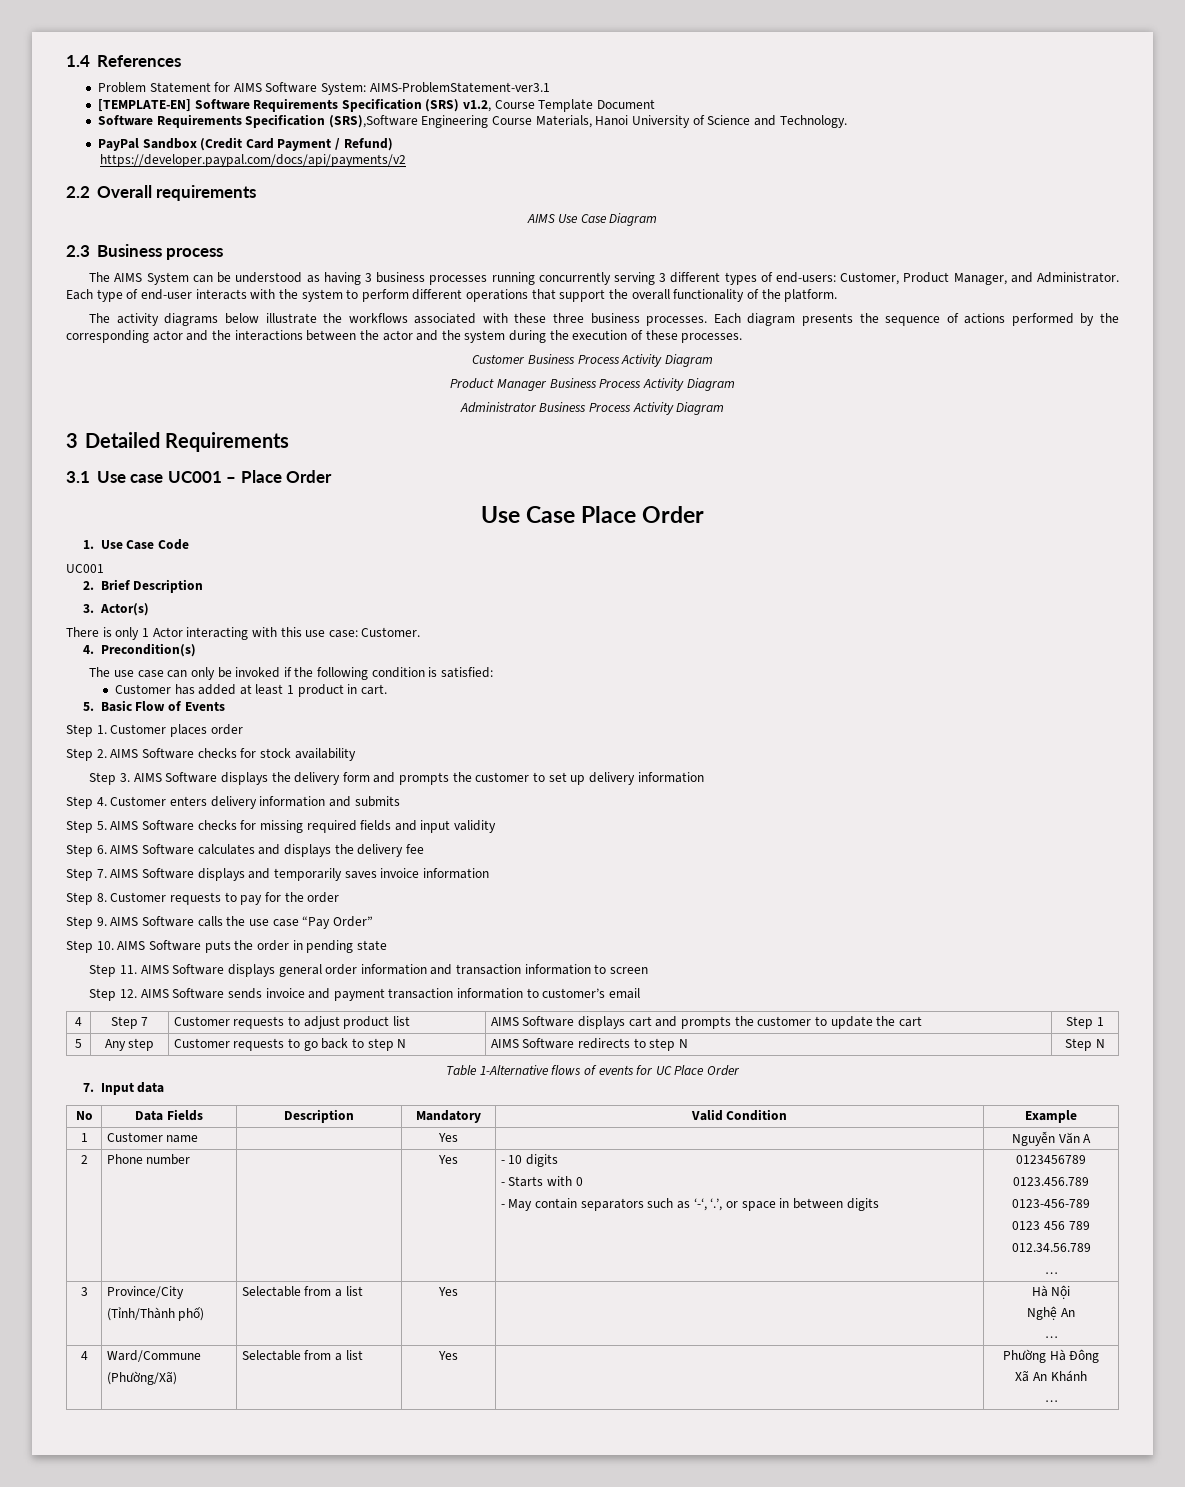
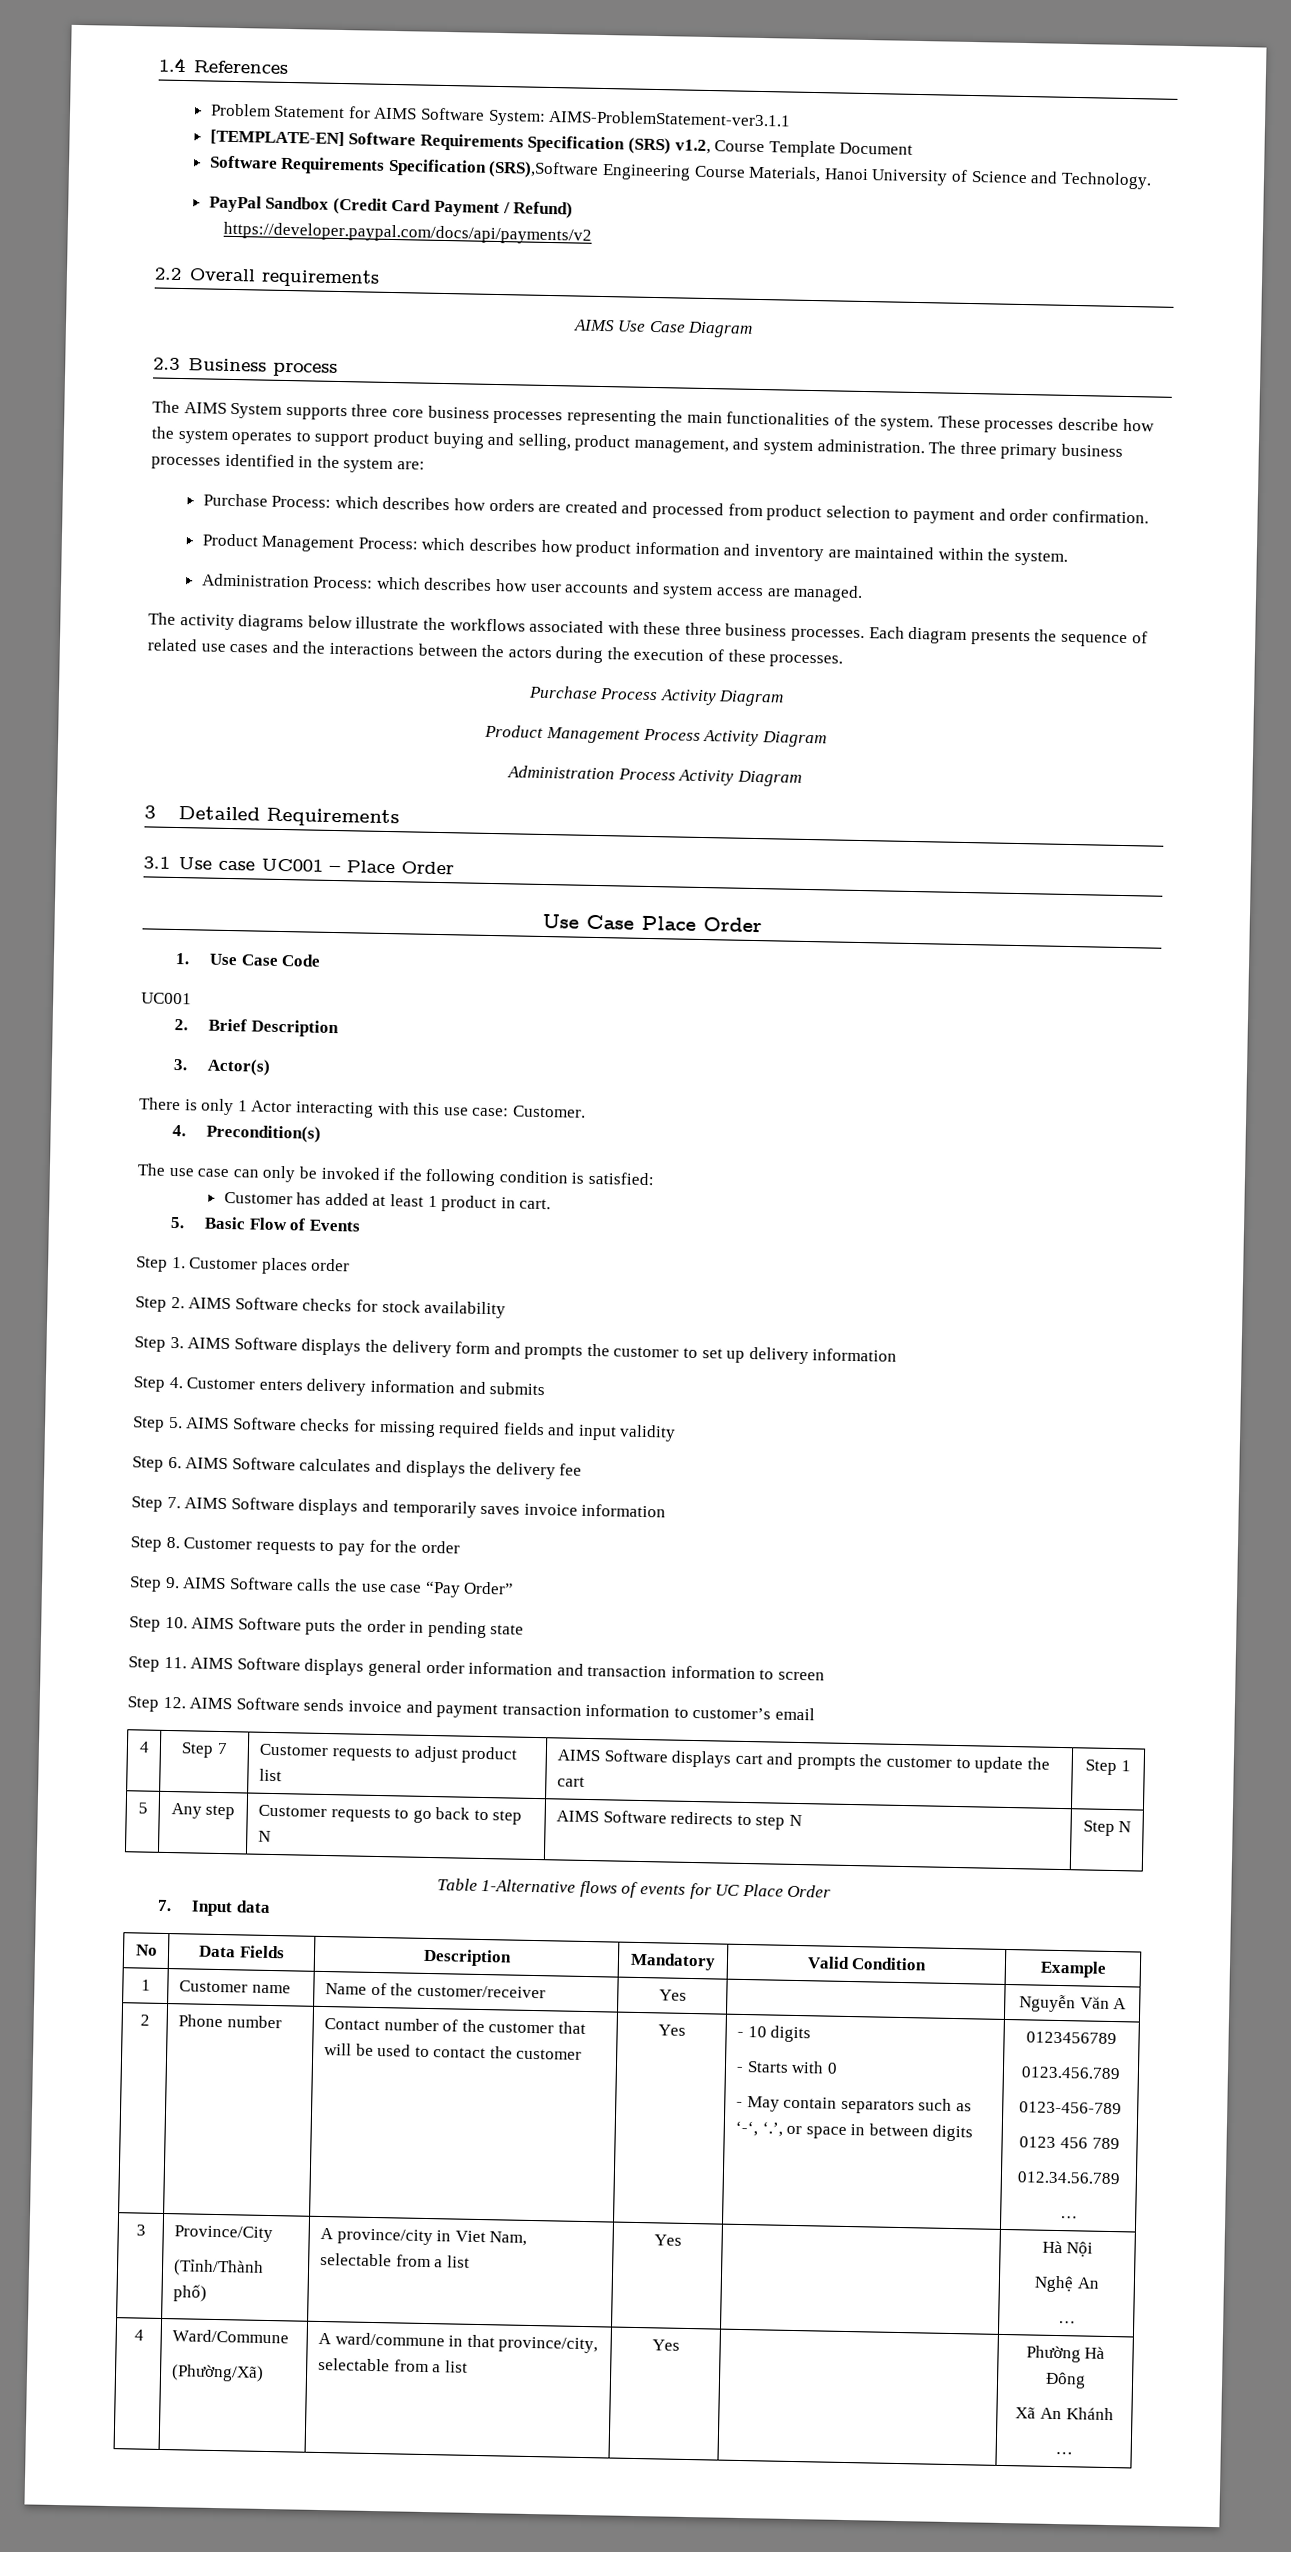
- Problem Statement for AIMS Software System: AIMS-ProblemStatement-ver3.1
+ Problem Statement for AIMS Software System: AIMS-ProblemStatement-ver3.1.1
- The AIMS System can be understood as having 3 business processes running concurrently serving 3 different types of end-users: Customer, Product Manager, and Administrator. Each type of end-user interacts with the system to perform different operations that support the overall functionality of the platform.
+ The AIMS System supports three core business processes representing the main functionalities of the system. These processes describe how the system operates to support product buying and selling, product management, and system administration. The three primary business processes identified in the system are:
+ Purchase Process: which describes how orders are created and processed from product selection to payment and order confirmation.
+ Product Management Process: which describes how product information and inventory are maintained within the system.
+ Administration Process: which describes how user accounts and system access are managed.
- Each diagram presents the sequence of actions performed by the corresponding actor and the interactions between the actor and the system during the execution of these processes.
+ Each diagram presents the sequence of related use cases and the interactions between the actors during the execution of these processes.
- Customer Business Process Activity Diagram
+ Purchase Process Activity Diagram
- Product Manager Business Process Activity Diagram
- Administrator Business Process Activity Diagram
+ Product Management Process Activity Diagram
+ Administration Process Activity Diagram
- 1 | Customer name | | Yes | | Nguyễn Văn A
+ 1 | Customer name | Name of the customer/receiver | Yes | | Nguyễn Văn A
+ Contact number of the customer that will be used to contact the customer
  3 | Province/City
- (Tỉnh/Thành phố) | Selectable from a list | Yes | | Hà Nội
+ (Tỉnh/Thành phố) | A province/city in Viet Nam, selectable from a list | Yes | | Hà Nội
  4 | Ward/Commune
- (Phường/Xã) | Selectable from a list | Yes | | Phường Hà Đông
+ (Phường/Xã) | A ward/commune in that province/city, selectable from a list | Yes | | Phường Hà Đông

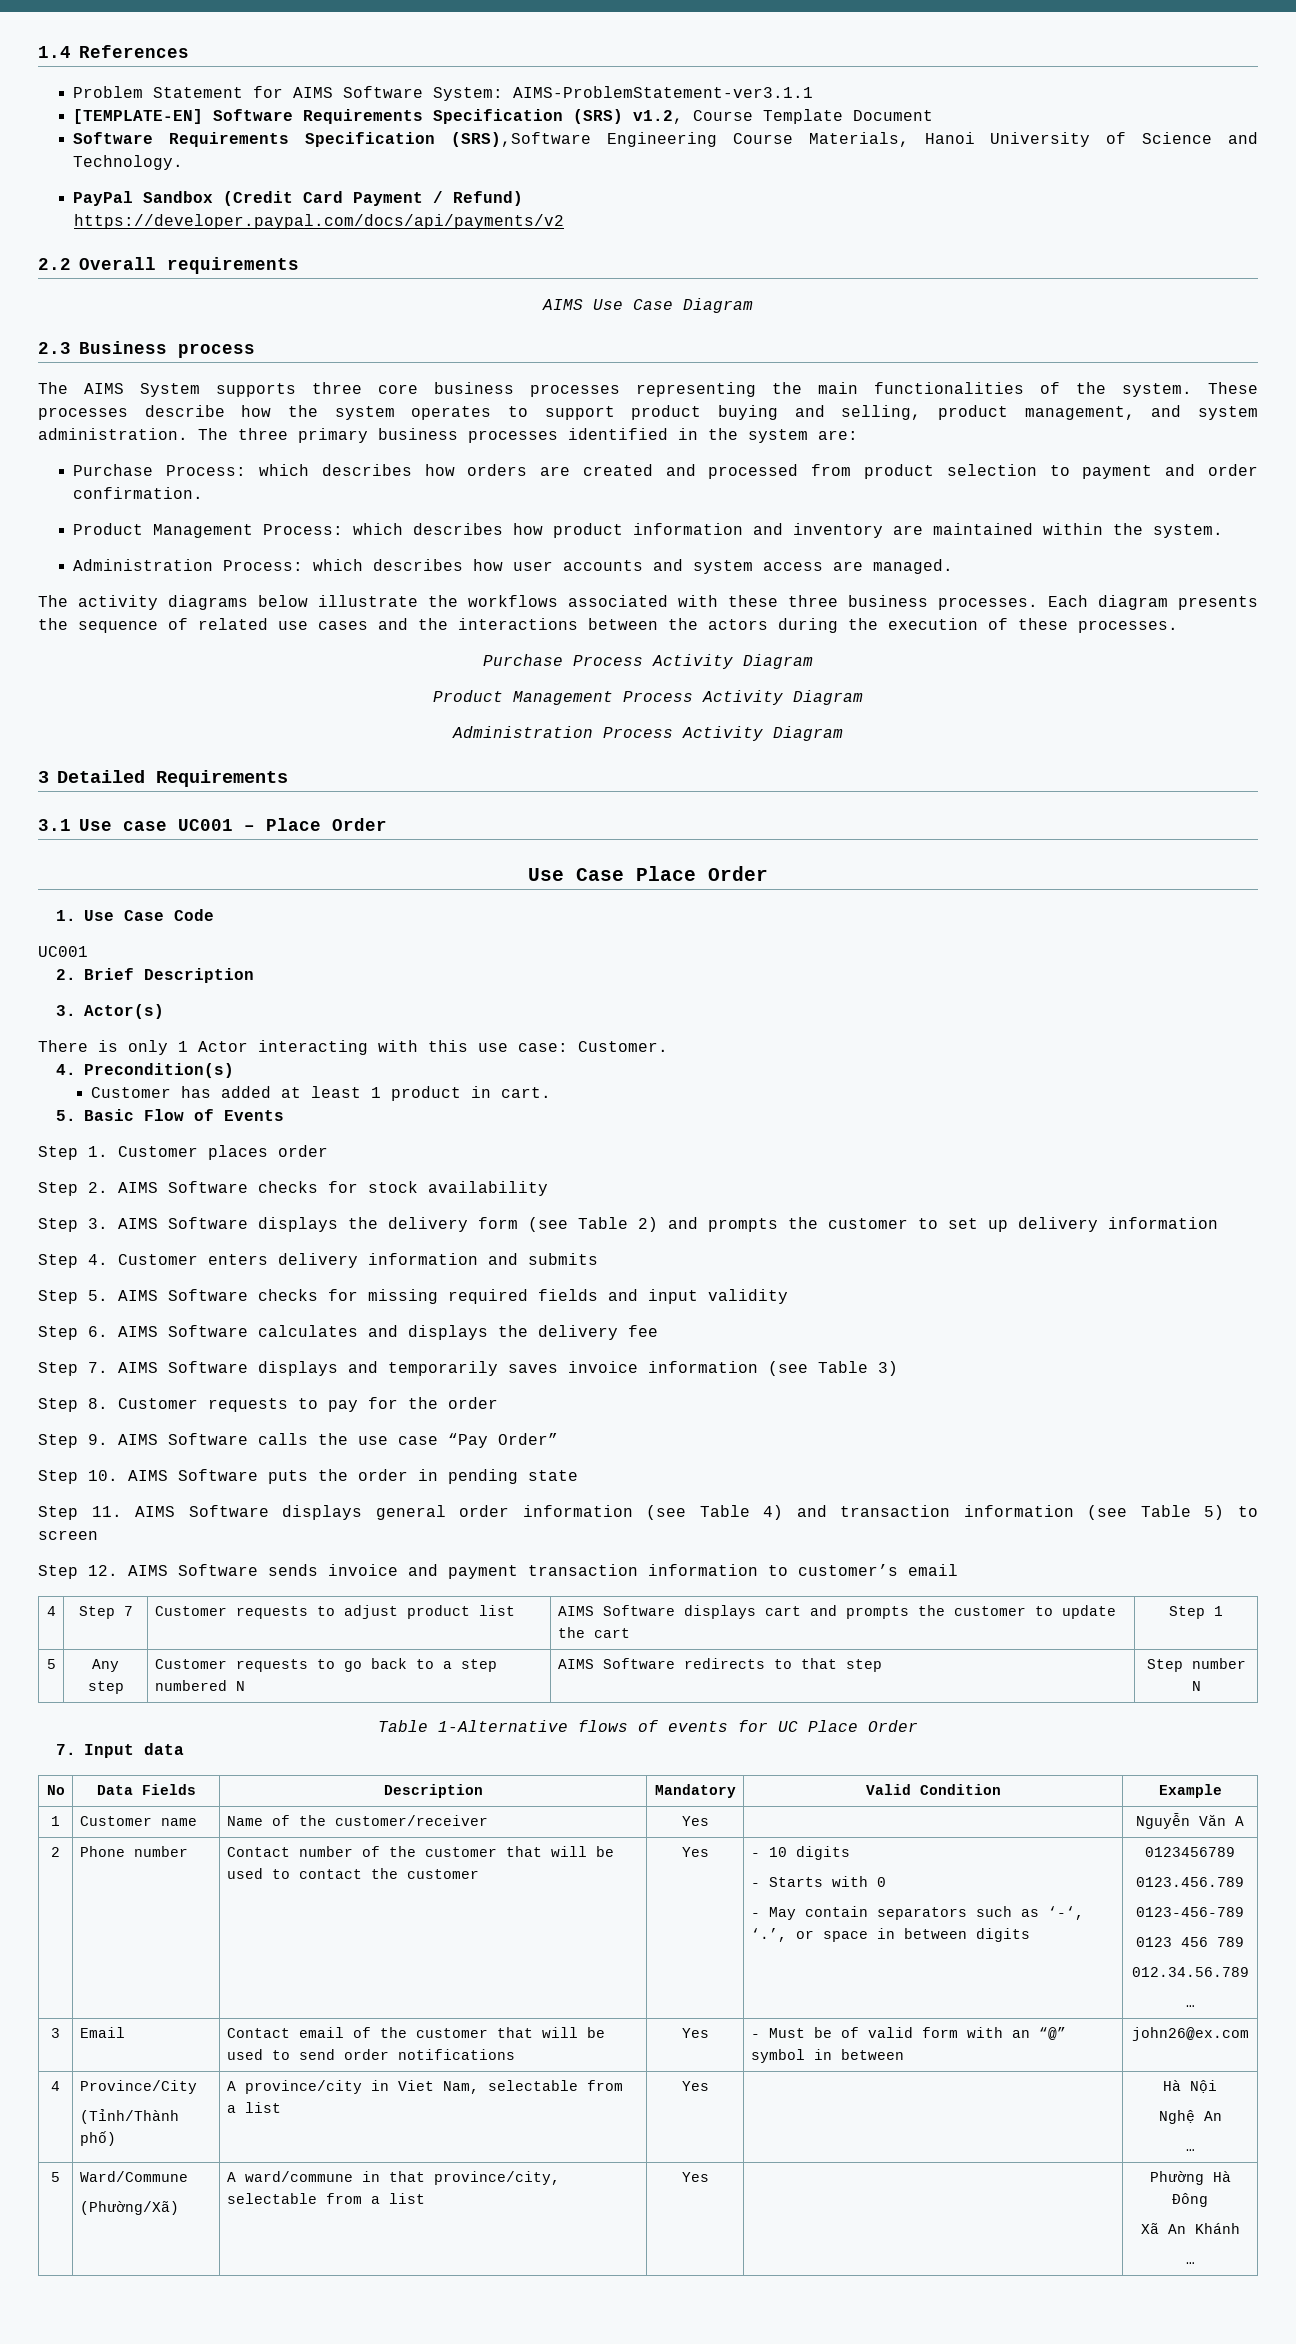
- The use case can only be invoked if the following condition is satisfied:
- Step 3. AIMS Software displays the delivery form and prompts the customer to set up delivery information
+ Step 3. AIMS Software displays the delivery form (see Table 2) and prompts the customer to set up delivery information
- Step 7. AIMS Software displays and temporarily saves invoice information
+ Step 7. AIMS Software displays and temporarily saves invoice information (see Table 3)
- Step 11. AIMS Software displays general order information and transaction information to screen
+ Step 11. AIMS Software displays general order information (see Table 4) and transaction information (see Table 5) to screen
- 5 | Any step | Customer requests to go back to step N | AIMS Software redirects to step N | Step N
+ 5 | Any step | Customer requests to go back to a step numbered N | AIMS Software redirects to that step | Step number N
- 3 | Province/City
+ 3 | Email | Contact email of the customer that will be used to send order notifications | Yes | - Must be of valid form with an “@” symbol in between | john26@ex.com
+ 4 | Province/City
- 4 | Ward/Commune
+ 5 | Ward/Commune

